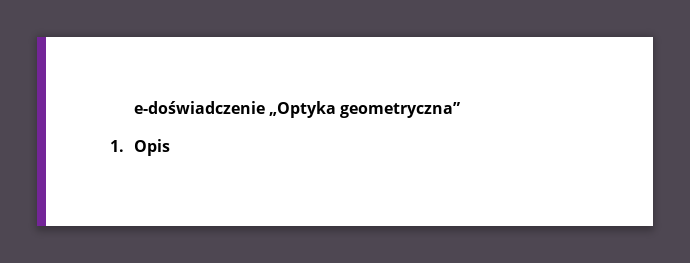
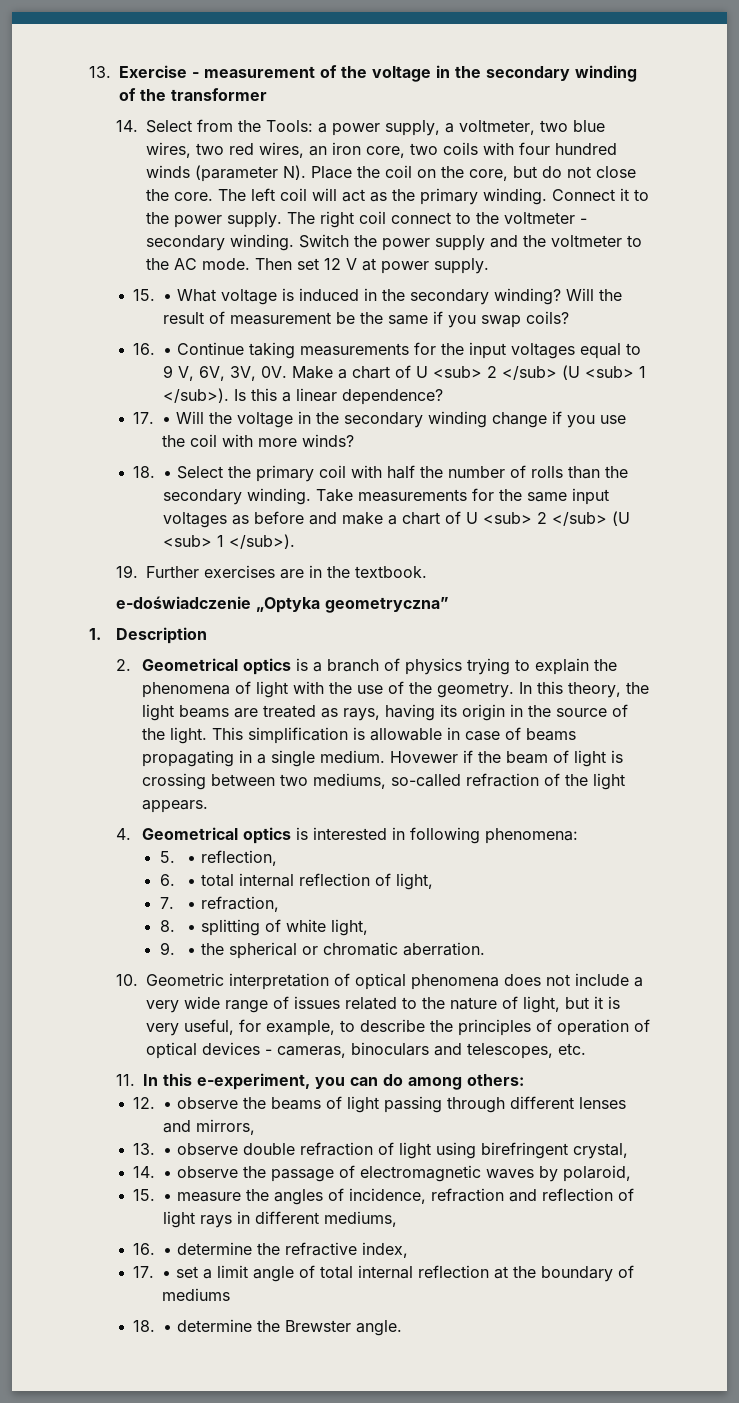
+ 13. Exercise - measurement of the voltage in the secondary winding of the transformer
+ 14. Select from the Tools: a power supply, a voltmeter, two blue wires, two red wires, an iron core, two coils with four hundred winds (parameter N). Place the coil on the core, but do not close the core. The left coil will act as the primary winding. Connect it to the power supply. The right coil connect to the voltmeter - secondary winding. Switch the power supply and the voltmeter to the AC mode. Then set 12 V at power supply.
+ 15. • What voltage is induced in the secondary winding? Will the result of measurement be the same if you swap coils?
+ 16. • Continue taking measurements for the input voltages equal to 9 V, 6V, 3V, 0V. Make a chart of U <sub> 2 </sub> (U <sub> 1 </sub>). Is this a linear dependence?
+ 17. • Will the voltage in the secondary winding change if you use the coil with more winds?
+ 18. • Select the primary coil with half the number of rolls than the secondary winding. Take measurements for the same input voltages as before and make a chart of U <sub> 2 </sub> (U <sub> 1 </sub>).
+ 19. Further exercises are in the textbook.
  e-doświadczenie „Optyka geometryczna”
- 1. Opis
+ 1. Description
+ 2. Geometrical optics is a branch of physics trying to explain the phenomena of light with the use of the geometry. In this theory, the light beams are treated as rays, having its origin in the source of the light. This simplification is allowable in case of beams propagating in a single medium. Hovewer if the beam of light is crossing between two mediums, so-called refraction of the light appears.
+ 4. Geometrical optics is interested in following phenomena:
+ 5. • reflection,
+ 6. • total internal reflection of light,
+ 7. • refraction,
+ 8. • splitting of white light,
+ 9. • the spherical or chromatic aberration.
+ 10. Geometric interpretation of optical phenomena does not include a very wide range of issues related to the nature of light, but it is very useful, for example, to describe the principles of operation of optical devices - cameras, binoculars and telescopes, etc.
+ 11. In this e-experiment, you can do among others:
+ 12. • observe the beams of light passing through different lenses and mirrors,
+ 13. • observe double refraction of light using birefringent crystal,
+ 14. • observe the passage of electromagnetic waves by polaroid,
+ 15. • measure the angles of incidence, refraction and reflection of light rays in different mediums,
+ 16. • determine the refractive index,
+ 17. • set a limit angle of total internal reflection at the boundary of mediums
+ 18. • determine the Brewster angle.

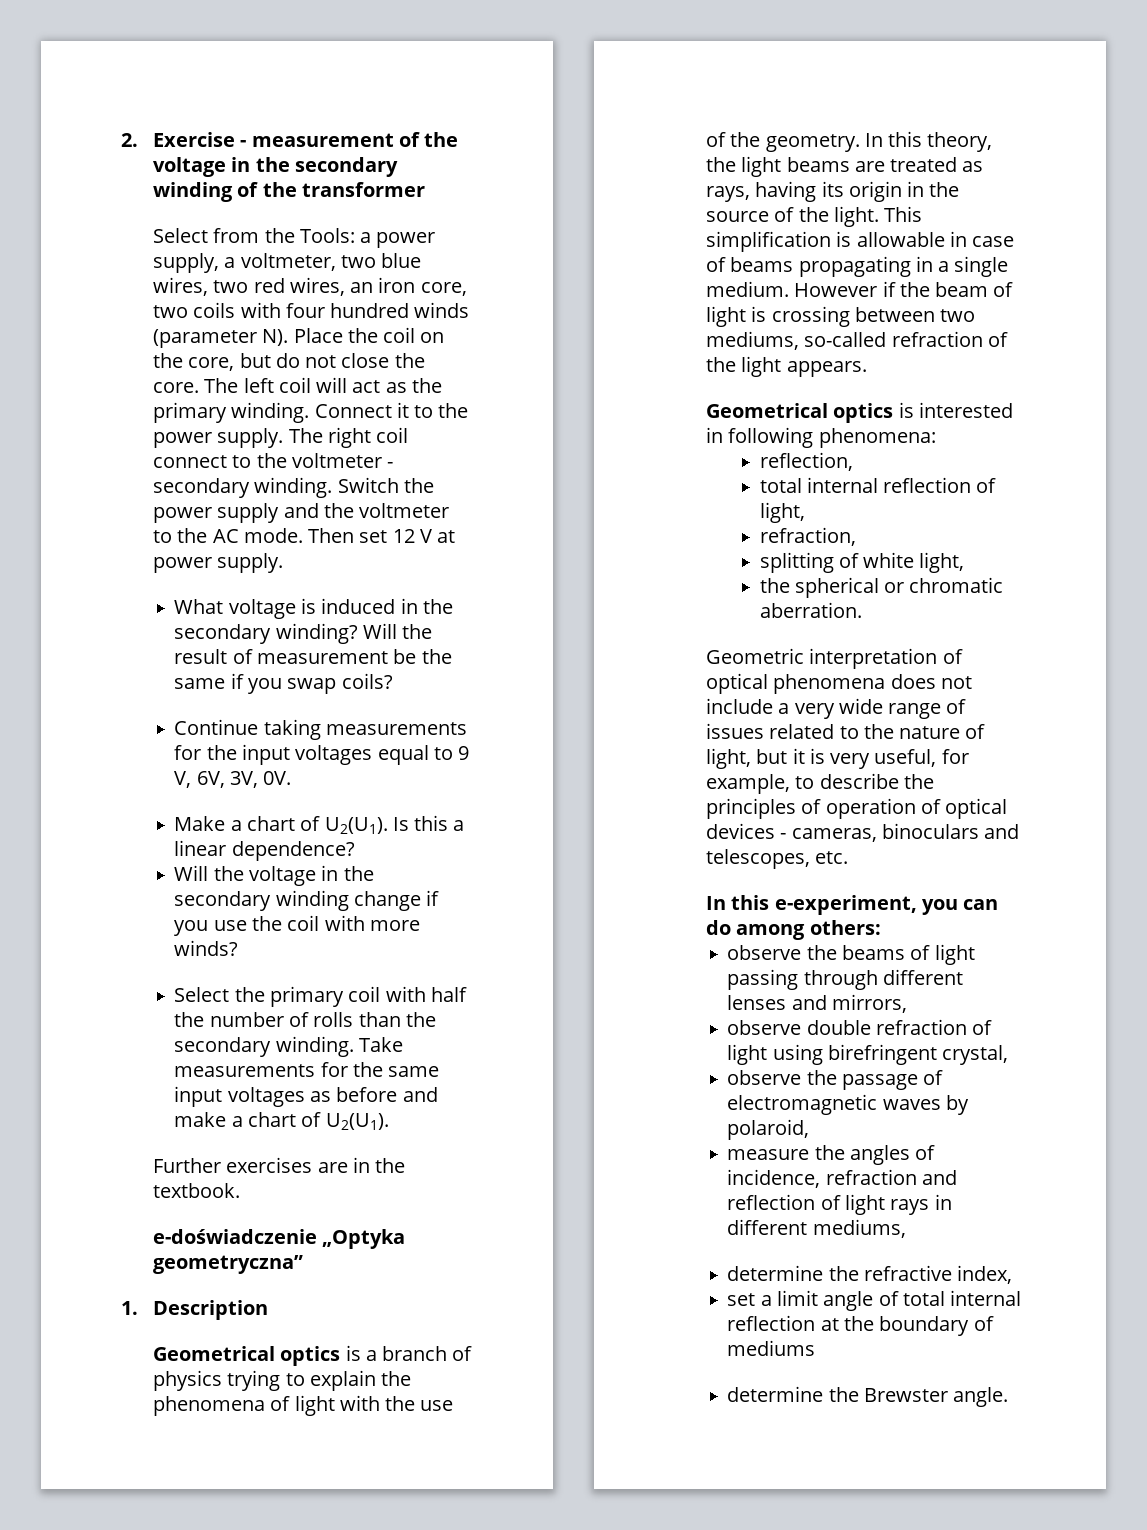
- 13. Exercise - measurement of the voltage in the secondary winding of the transformer
+ 2. Exercise - measurement of the voltage in the secondary winding of the transformer
- 14. Select from the Tools: a power supply, a voltmeter, two blue wires, two red wires, an iron core, two coils with four hundred winds (parameter N). Place the coil on the core, but do not close the core.
+ Select from the Tools: a power supply, a voltmeter, two blue wires, two red wires, an iron core, two coils with four hundred winds (parameter N). Place the coil on the core, but do not close the core.
- 15. • What voltage is induced in the secondary winding?
+ What voltage is induced in the secondary winding?
- 16. • Continue taking measurements for the input voltages equal to 9 V, 6V, 3V, 0V. Make a chart of U <sub> 2 </sub> (U <sub> 1 </sub>).
+ Continue taking measurements for the input voltages equal to 9 V, 6V, 3V, 0V.
+ Make a chart of U2(U1).
- 17. • Will the voltage in the secondary winding change if you use the coil with more winds?
+ Will the voltage in the secondary winding change if you use the coil with more winds?
- 18. • Select the primary coil with half the number of rolls than the secondary winding.
+ Select the primary coil with half the number of rolls than the secondary winding.
- Take measurements for the same input voltages as before and make a chart of U <sub> 2 </sub> (U <sub> 1 </sub>).
- 19. Further exercises are in the textbook.
+ Take measurements for the same input voltages as before and make a chart of U2(U1).
+ Further exercises are in the textbook.
- 2. Geometrical optics is a branch of physics trying to explain the phenomena of light with the use of the geometry.
+ Geometrical optics is a branch of physics trying to explain the phenomena of light with the use of the geometry.
- Hovewer if the beam of light is crossing between two mediums, so-called refraction of the light appears.
+ However if the beam of light is crossing between two mediums, so-called refraction of the light appears.
- 4. Geometrical optics is interested in following phenomena:
+ Geometrical optics is interested in following phenomena:
- 5. • reflection,
+ reflection,
- 6. • total internal reflection of light,
+ total internal reflection of light,
- 7. • refraction,
+ refraction,
- 8. • splitting of white light,
+ splitting of white light,
- 9. • the spherical or chromatic aberration.
+ the spherical or chromatic aberration.
- 10. Geometric interpretation of optical phenomena does not include a very wide range of issues related to the nature of light, but it is very useful, for example, to describe the principles of operation of optical devices - cameras, binoculars and telescopes, etc.
+ Geometric interpretation of optical phenomena does not include a very wide range of issues related to the nature of light, but it is very useful, for example, to describe the principles of operation of optical devices - cameras, binoculars and telescopes, etc.
- 11. In this e-experiment, you can do among others:
+ In this e-experiment, you can do among others:
- 12. • observe the beams of light passing through different lenses and mirrors,
+ observe the beams of light passing through different lenses and mirrors,
- 13. • observe double refraction of light using birefringent crystal,
+ observe double refraction of light using birefringent crystal,
- 14. • observe the passage of electromagnetic waves by polaroid,
+ observe the passage of electromagnetic waves by polaroid,
- 15. • measure the angles of incidence, refraction and reflection of light rays in different mediums,
+ measure the angles of incidence, refraction and reflection of light rays in different mediums,
- 16. • determine the refractive index,
+ determine the refractive index,
- 17. • set a limit angle of total internal reflection at the boundary of mediums
+ set a limit angle of total internal reflection at the boundary of mediums
- 18. • determine the Brewster angle.
+ determine the Brewster angle.

